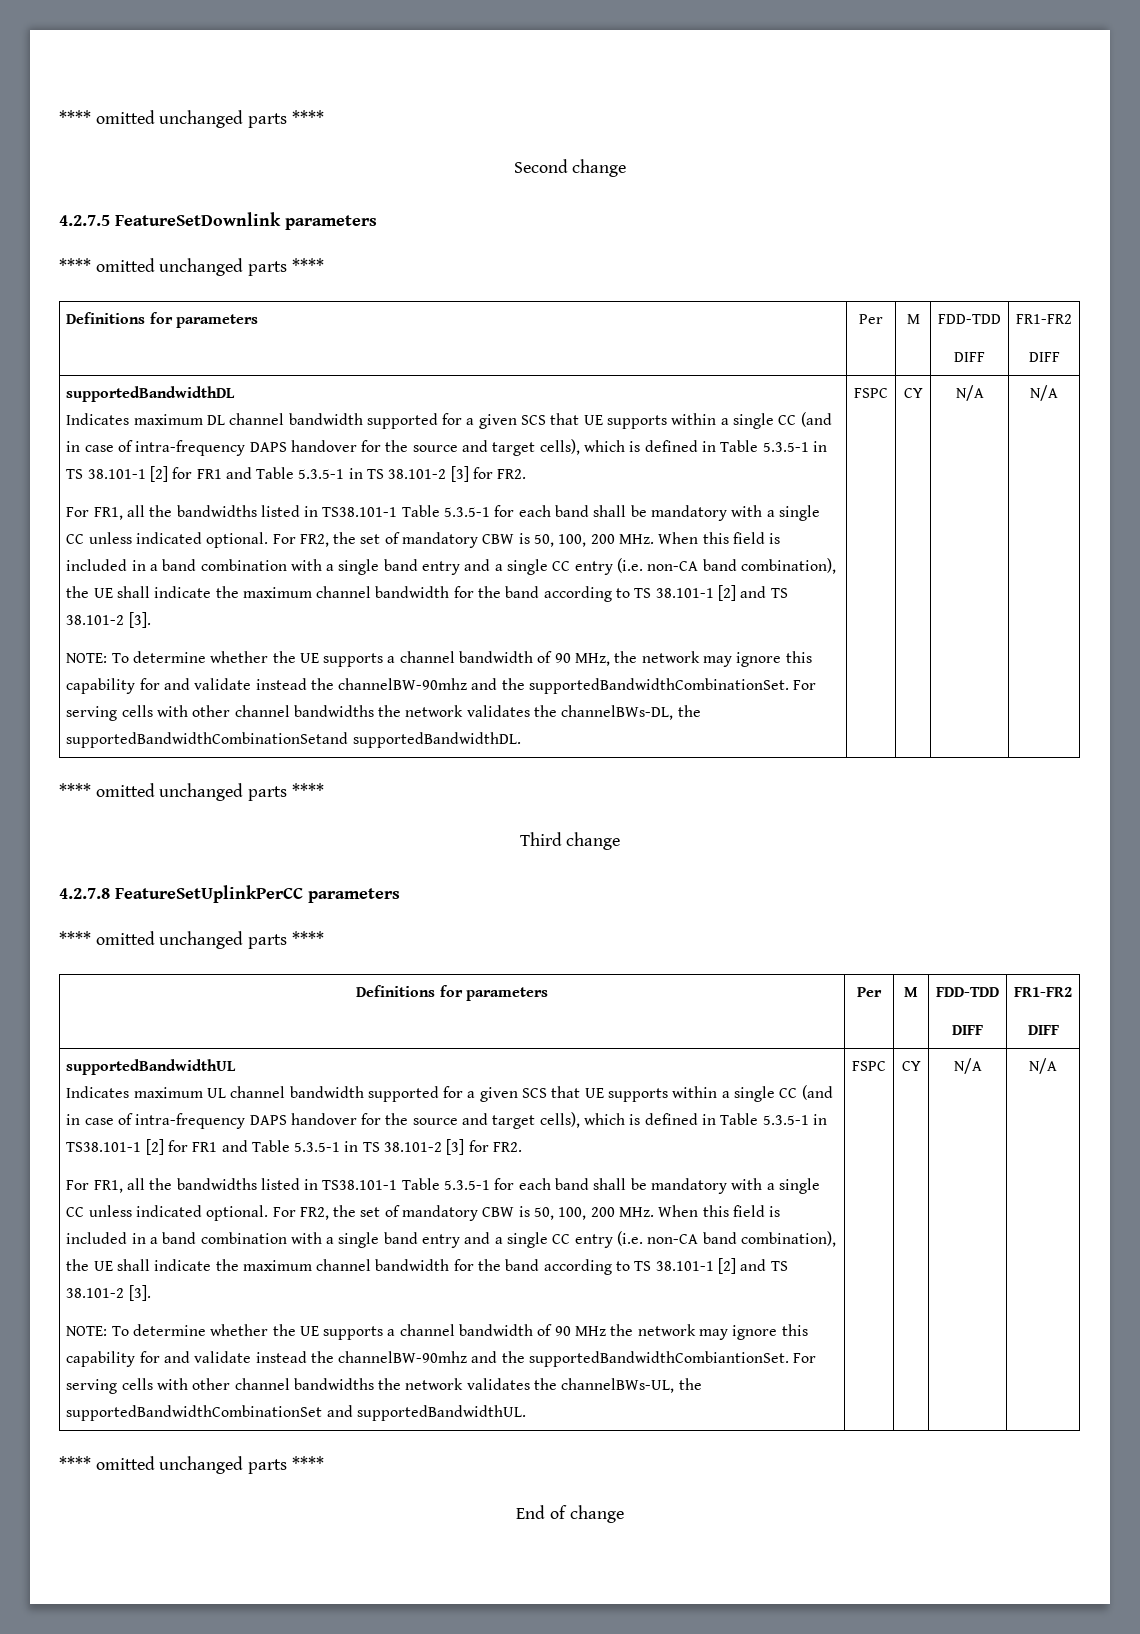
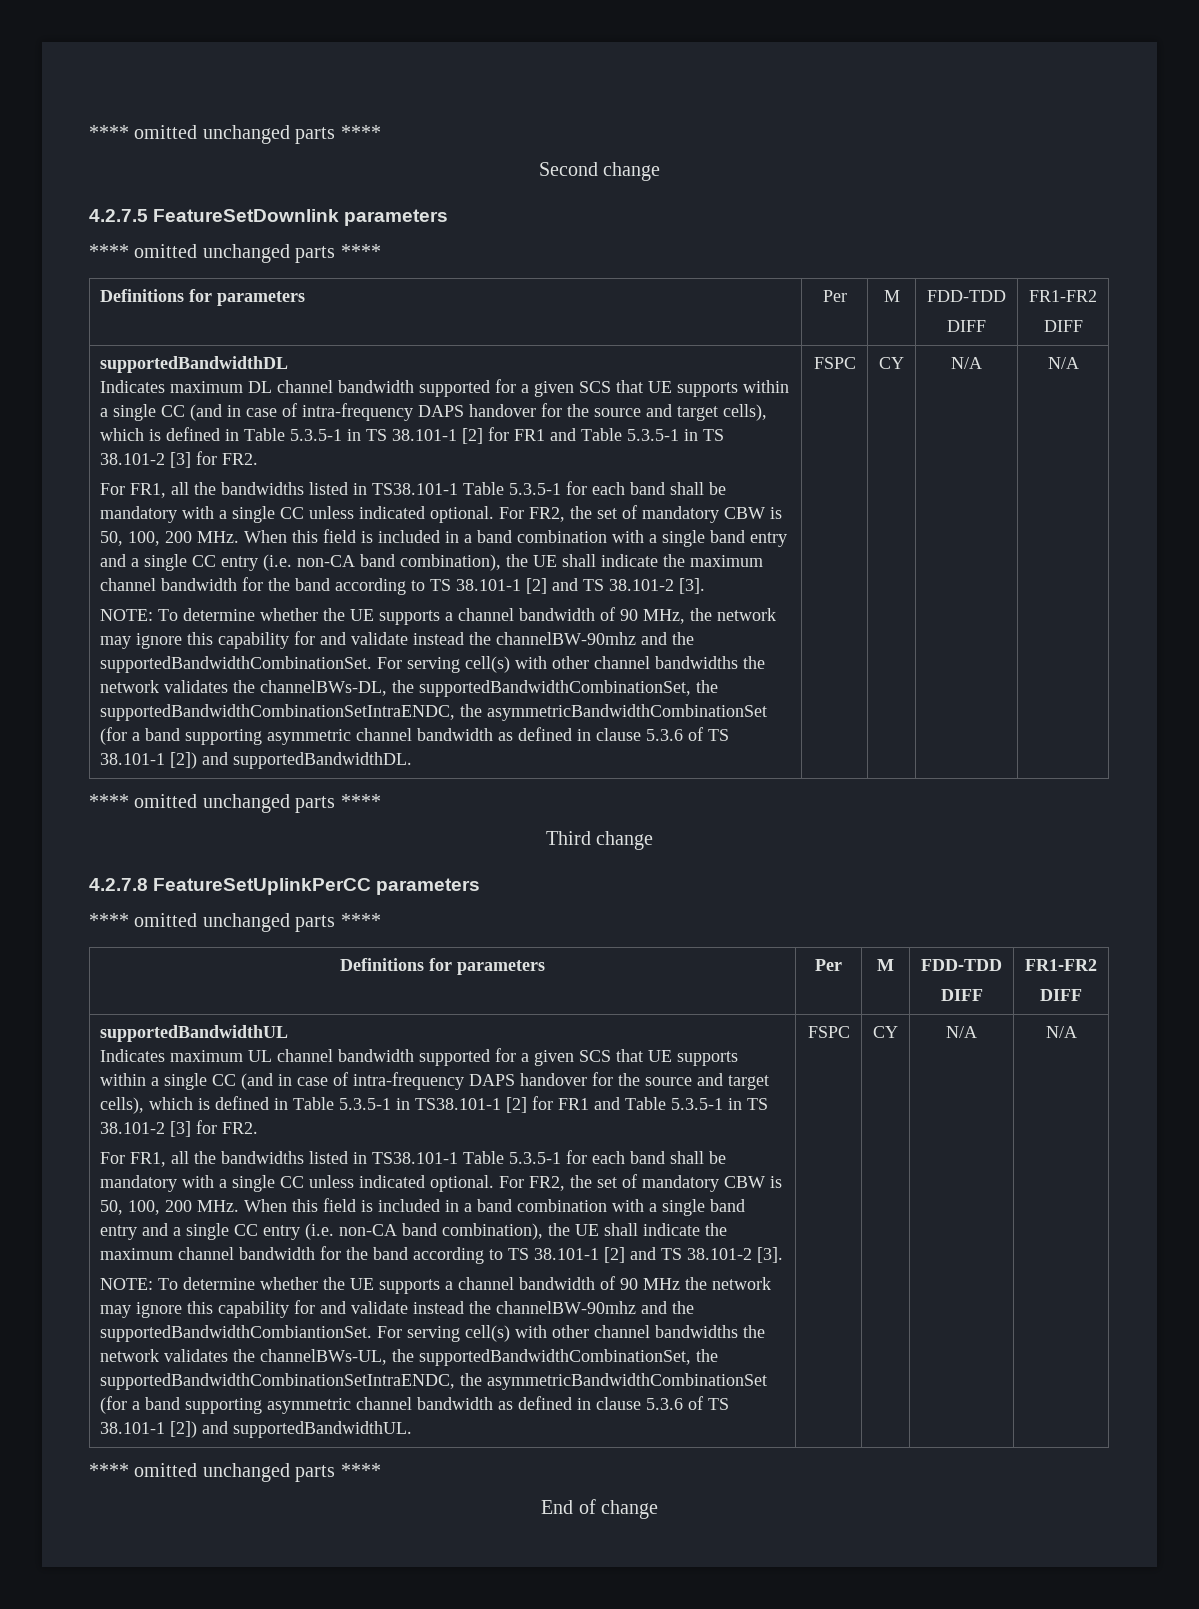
- For serving cells with other channel bandwidths the network validates the channelBWs-DL, the supportedBandwidthCombinationSetand supportedBandwidthDL.
+ For serving cell(s) with other channel bandwidths the network validates the channelBWs-DL, the supportedBandwidthCombinationSet, the supportedBandwidthCombinationSetIntraENDC, the asymmetricBandwidthCombinationSet (for a band supporting asymmetric channel bandwidth as defined in clause 5.3.6 of TS 38.101-1 [2]) and supportedBandwidthDL.
- For serving cells with other channel bandwidths the network validates the channelBWs-UL, the supportedBandwidthCombinationSet and supportedBandwidthUL.
+ For serving cell(s) with other channel bandwidths the network validates the channelBWs-UL, the supportedBandwidthCombinationSet, the supportedBandwidthCombinationSetIntraENDC, the asymmetricBandwidthCombinationSet (for a band supporting asymmetric channel bandwidth as defined in clause 5.3.6 of TS 38.101-1 [2]) and supportedBandwidthUL.

